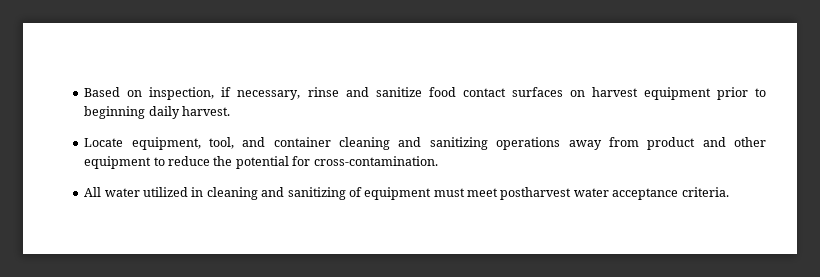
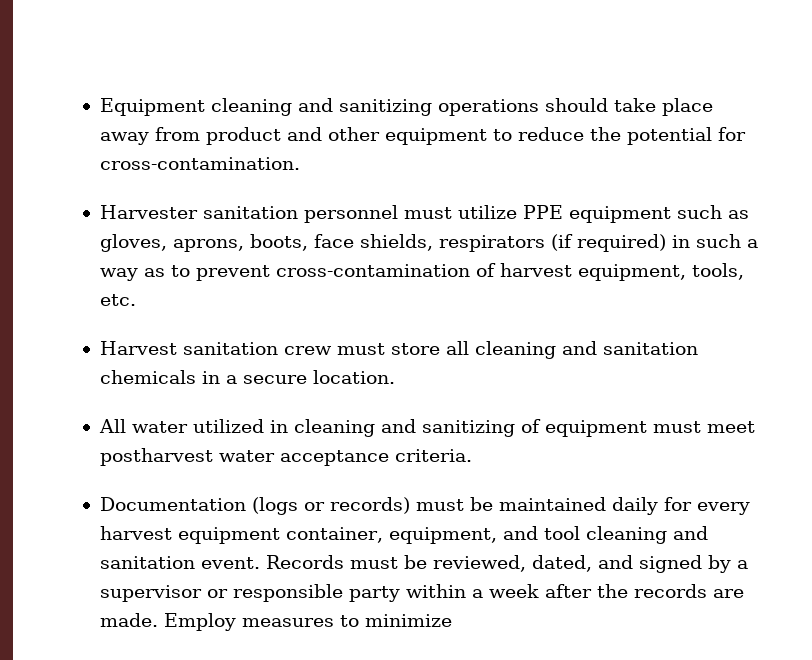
- Based on inspection, if necessary, rinse and sanitize food contact surfaces on harvest equipment prior to beginning daily harvest.
- Locate equipment, tool, and container cleaning and sanitizing operations away from product and other equipment to reduce the potential for cross-contamination.
+ Equipment cleaning and sanitizing operations should take place away from product and other equipment to reduce the potential for cross-contamination.
+ Harvester sanitation personnel must utilize PPE equipment such as gloves, aprons, boots, face shields, respirators (if required) in such a way as to prevent cross-contamination of harvest equipment, tools, etc.
+ Harvest sanitation crew must store all cleaning and sanitation chemicals in a secure location.
+ Documentation (logs or records) must be maintained daily for every harvest equipment container, equipment, and tool cleaning and sanitation event. Records must be reviewed, dated, and signed by a supervisor or responsible party within a week after the records are made. Employ measures to minimize

